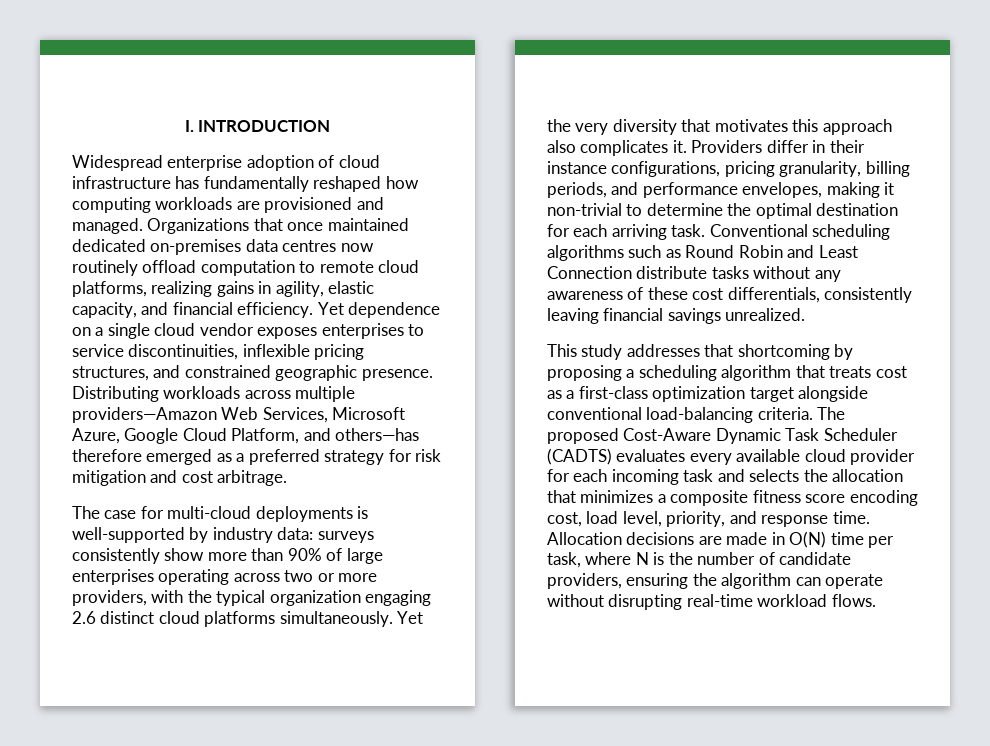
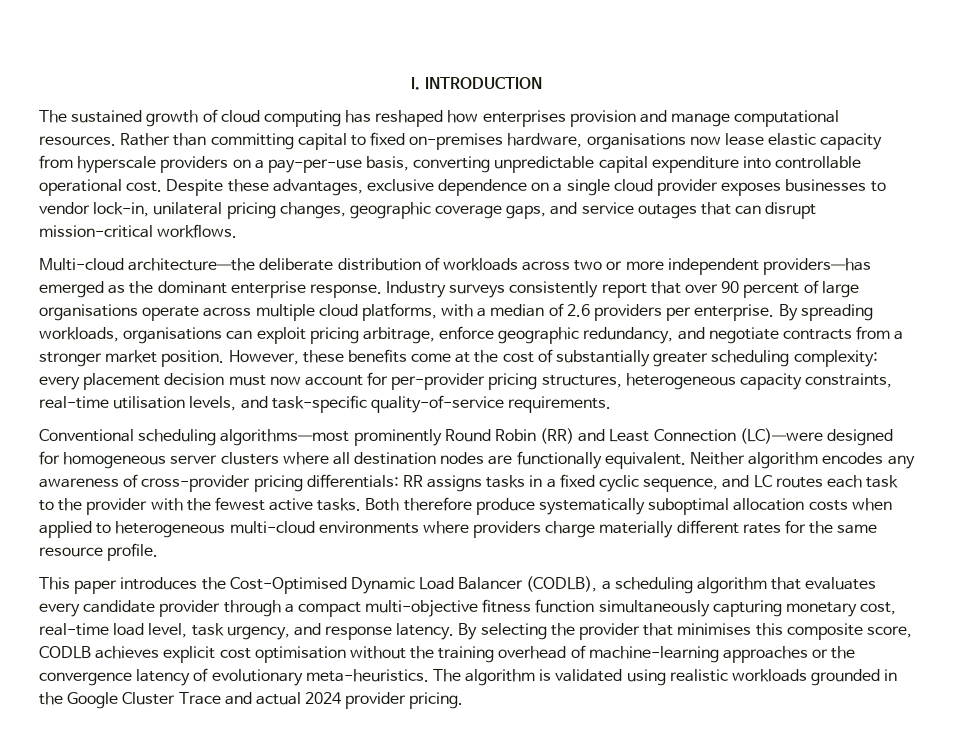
- Widespread enterprise adoption of cloud infrastructure has fundamentally reshaped how computing workloads are provisioned and managed. Organizations that once maintained dedicated on-premises data centres now routinely offload computation to remote cloud platforms, realizing gains in agility, elastic capacity, and financial efficiency. Yet dependence on a single cloud vendor exposes enterprises to service discontinuities, inflexible pricing structures, and constrained geographic presence. Distributing workloads across multiple providers—Amazon Web Services, Microsoft Azure, Google Cloud Platform, and others—has therefore emerged as a preferred strategy for risk mitigation and cost arbitrage.
- The case for multi-cloud deployments is well-supported by industry data: surveys consistently show more than 90% of large enterprises operating across two or more providers, with the typical organization engaging 2.6 distinct cloud platforms simultaneously. Yet the very diversity that motivates this approach also complicates it. Providers differ in their instance configurations, pricing granularity, billing periods, and performance envelopes, making it non-trivial to determine the optimal destination for each arriving task. Conventional scheduling algorithms such as Round Robin and Least Connection distribute tasks without any awareness of these cost differentials, consistently leaving financial savings unrealized.
- This study addresses that shortcoming by proposing a scheduling algorithm that treats cost as a first-class optimization target alongside conventional load-balancing criteria. The proposed Cost-Aware Dynamic Task Scheduler (CADTS) evaluates every available cloud provider for each incoming task and selects the allocation that minimizes a composite fitness score encoding cost, load level, priority, and response time. Allocation decisions are made in O(N) time per task, where N is the number of candidate providers, ensuring the algorithm can operate without disrupting real-time workload flows.
+ The sustained growth of cloud computing has reshaped how enterprises provision and manage computational resources. Rather than committing capital to fixed on-premises hardware, organisations now lease elastic capacity from hyperscale providers on a pay-per-use basis, converting unpredictable capital expenditure into controllable operational cost. Despite these advantages, exclusive dependence on a single cloud provider exposes businesses to vendor lock-in, unilateral pricing changes, geographic coverage gaps, and service outages that can disrupt mission-critical workflows.
+ Multi-cloud architecture—the deliberate distribution of workloads across two or more independent providers—has emerged as the dominant enterprise response. Industry surveys consistently report that over 90 percent of large organisations operate across multiple cloud platforms, with a median of 2.6 providers per enterprise. By spreading workloads, organisations can exploit pricing arbitrage, enforce geographic redundancy, and negotiate contracts from a stronger market position. However, these benefits come at the cost of substantially greater scheduling complexity: every placement decision must now account for per-provider pricing structures, heterogeneous capacity constraints, real-time utilisation levels, and task-specific quality-of-service requirements.
+ Conventional scheduling algorithms—most prominently Round Robin (RR) and Least Connection (LC)—were designed for homogeneous server clusters where all destination nodes are functionally equivalent. Neither algorithm encodes any awareness of cross-provider pricing differentials: RR assigns tasks in a fixed cyclic sequence, and LC routes each task to the provider with the fewest active tasks. Both therefore produce systematically suboptimal allocation costs when applied to heterogeneous multi-cloud environments where providers charge materially different rates for the same resource profile.
+ This paper introduces the Cost-Optimised Dynamic Load Balancer (CODLB), a scheduling algorithm that evaluates every candidate provider through a compact multi-objective fitness function simultaneously capturing monetary cost, real-time load level, task urgency, and response latency. By selecting the provider that minimises this composite score, CODLB achieves explicit cost optimisation without the training overhead of machine-learning approaches or the convergence latency of evolutionary meta-heuristics. The algorithm is validated using realistic workloads grounded in the Google Cluster Trace and actual 2024 provider pricing.

